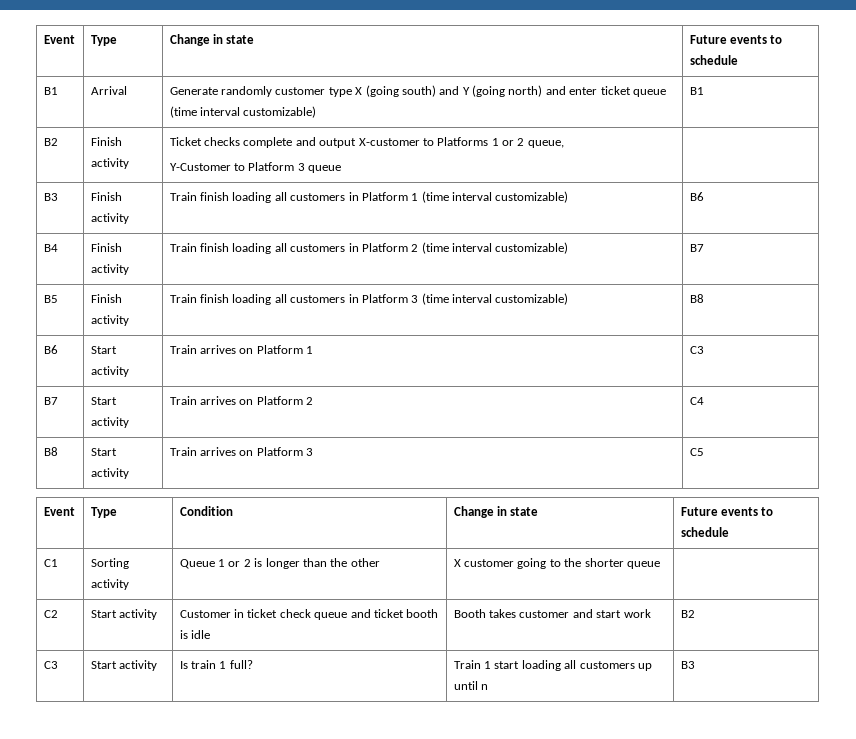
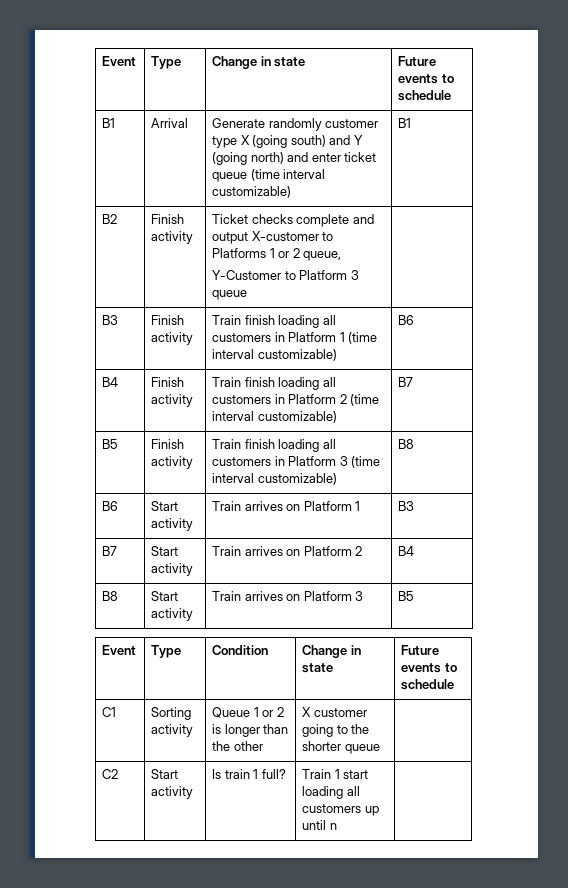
- B6 | Start activity | Train arrives on Platform 1 | C3
+ B6 | Start activity | Train arrives on Platform 1 | B3
- B7 | Start activity | Train arrives on Platform 2 | C4
+ B7 | Start activity | Train arrives on Platform 2 | B4
- B8 | Start activity | Train arrives on Platform 3 | C5
+ B8 | Start activity | Train arrives on Platform 3 | B5
- C2 | Start activity | Customer in ticket check queue and ticket booth is idle | Booth takes customer and start work | B2
- C3 | Start activity | Is train 1 full? | Train 1 start loading all customers up until n | B3
+ C2 | Start activity | Is train 1 full? | Train 1 start loading all customers up until n |

